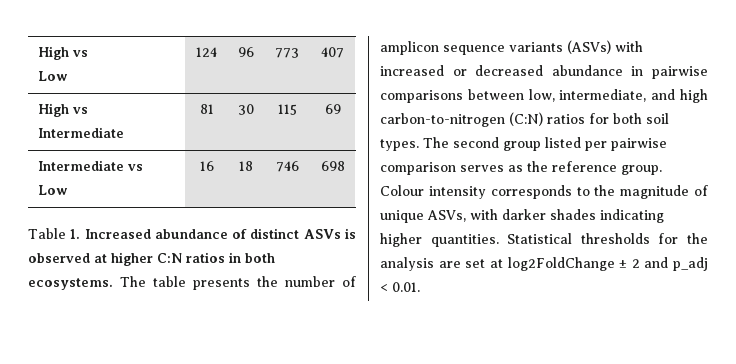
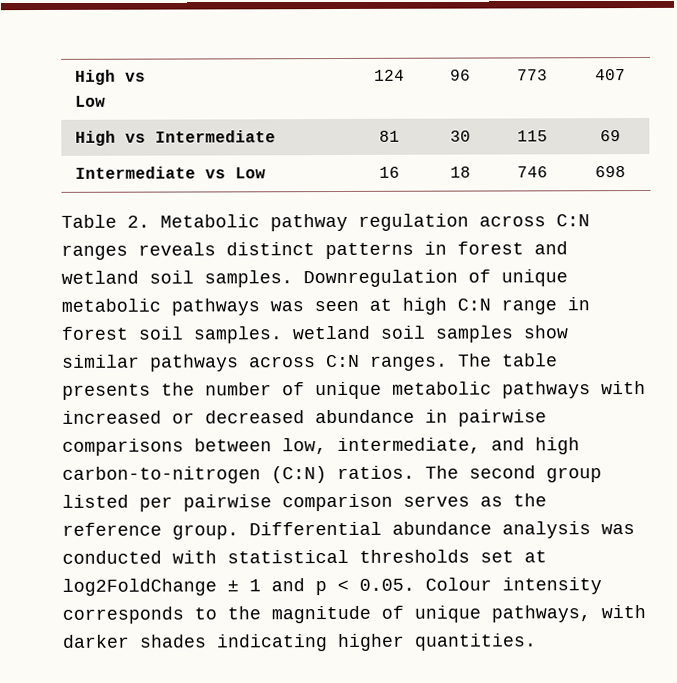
- Table 1. Increased abundance of distinct ASVs is observed at higher C:N ratios in both ecosystems.
+ Table 2. Metabolic pathway regulation across C:N ranges reveals distinct patterns in forest and wetland soil samples. Downregulation of unique metabolic pathways was seen at high C:N range in forest soil samples. wetland soil samples show similar pathways across C:N ranges.
- The table presents the number of amplicon sequence variants (ASVs) with increased or decreased abundance in pairwise comparisons between low, intermediate, and high carbon-to-nitrogen (C:N) ratios for both soil types.
+ The table presents the number of unique metabolic pathways with increased or decreased abundance in pairwise comparisons between low, intermediate, and high carbon-to-nitrogen (C:N) ratios.
- Colour intensity corresponds to the magnitude of unique ASVs, with darker shades indicating higher quantities. Statistical thresholds for the analysis are set at log2FoldChange ± 2 and p_adj < 0.01.
+ Differential abundance analysis was conducted with statistical thresholds set at log2FoldChange ± 1 and p < 0.05. Colour intensity corresponds to the magnitude of unique pathways, with darker shades indicating higher quantities.

